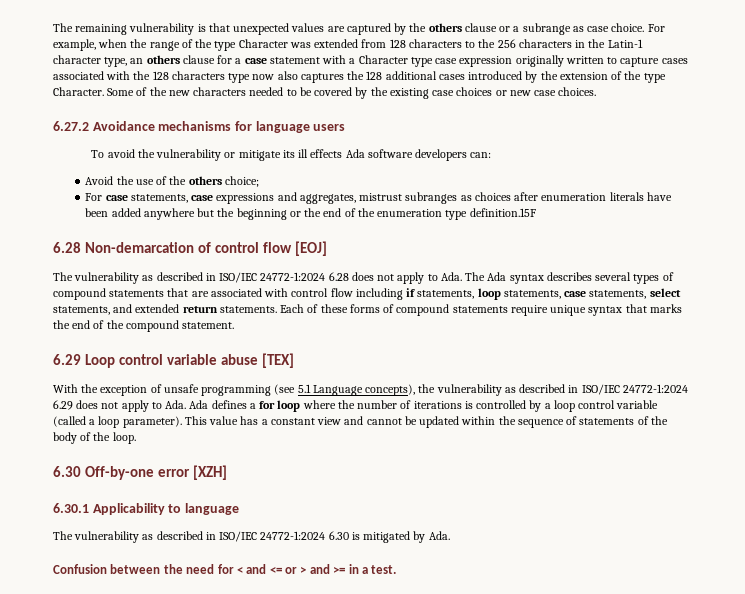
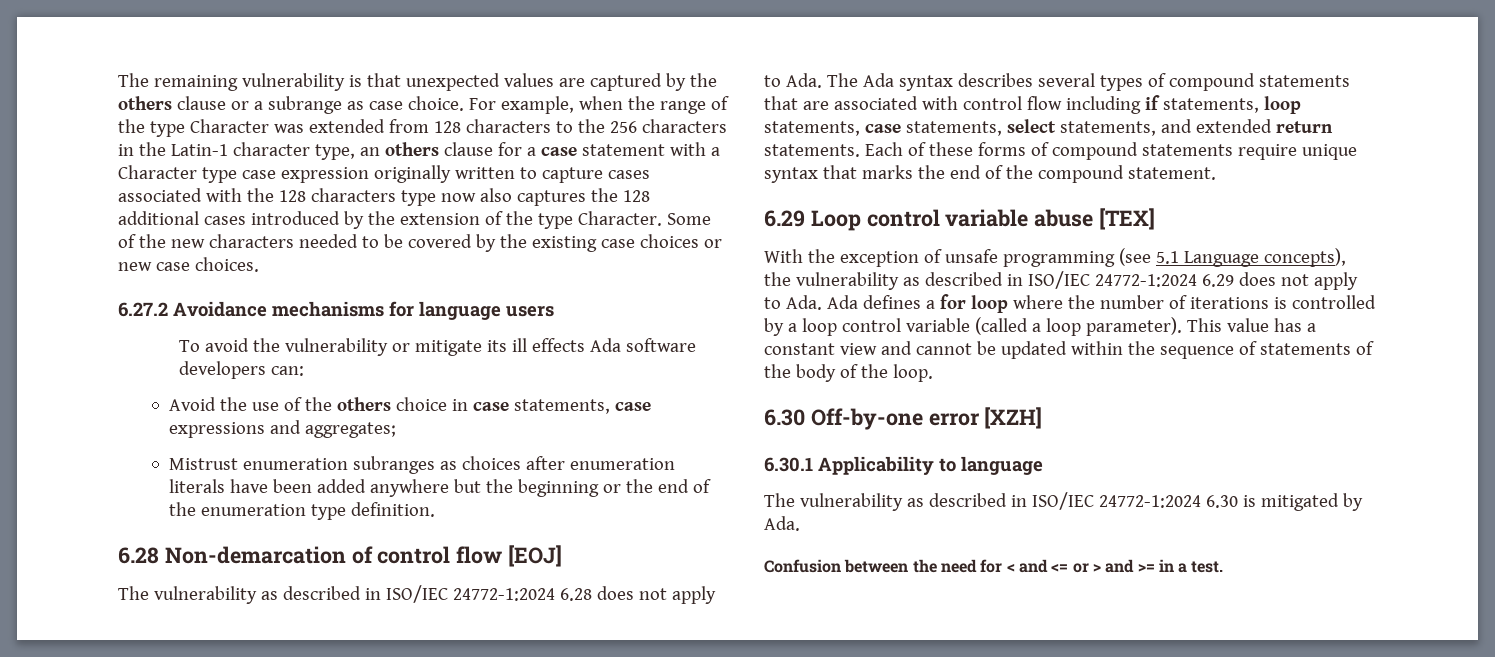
- Avoid the use of the others choice;
- For case statements, case expressions and aggregates, mistrust subranges as choices after enumeration literals have been added anywhere but the beginning or the end of the enumeration type definition.15F
+ Avoid the use of the others choice in case statements, case expressions and aggregates;
+ Mistrust enumeration subranges as choices after enumeration literals have been added anywhere but the beginning or the end of the enumeration type definition.

